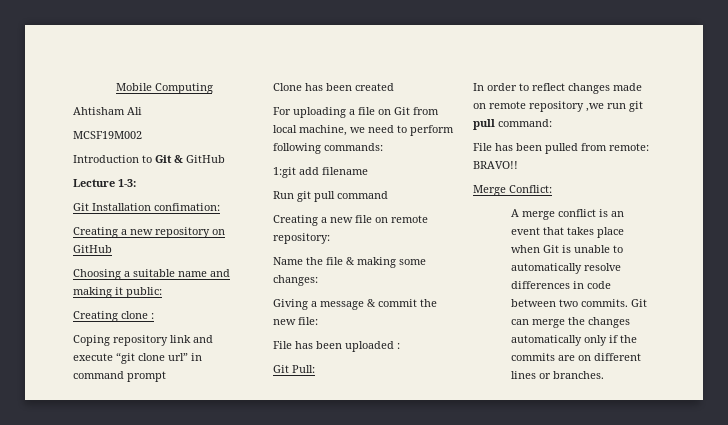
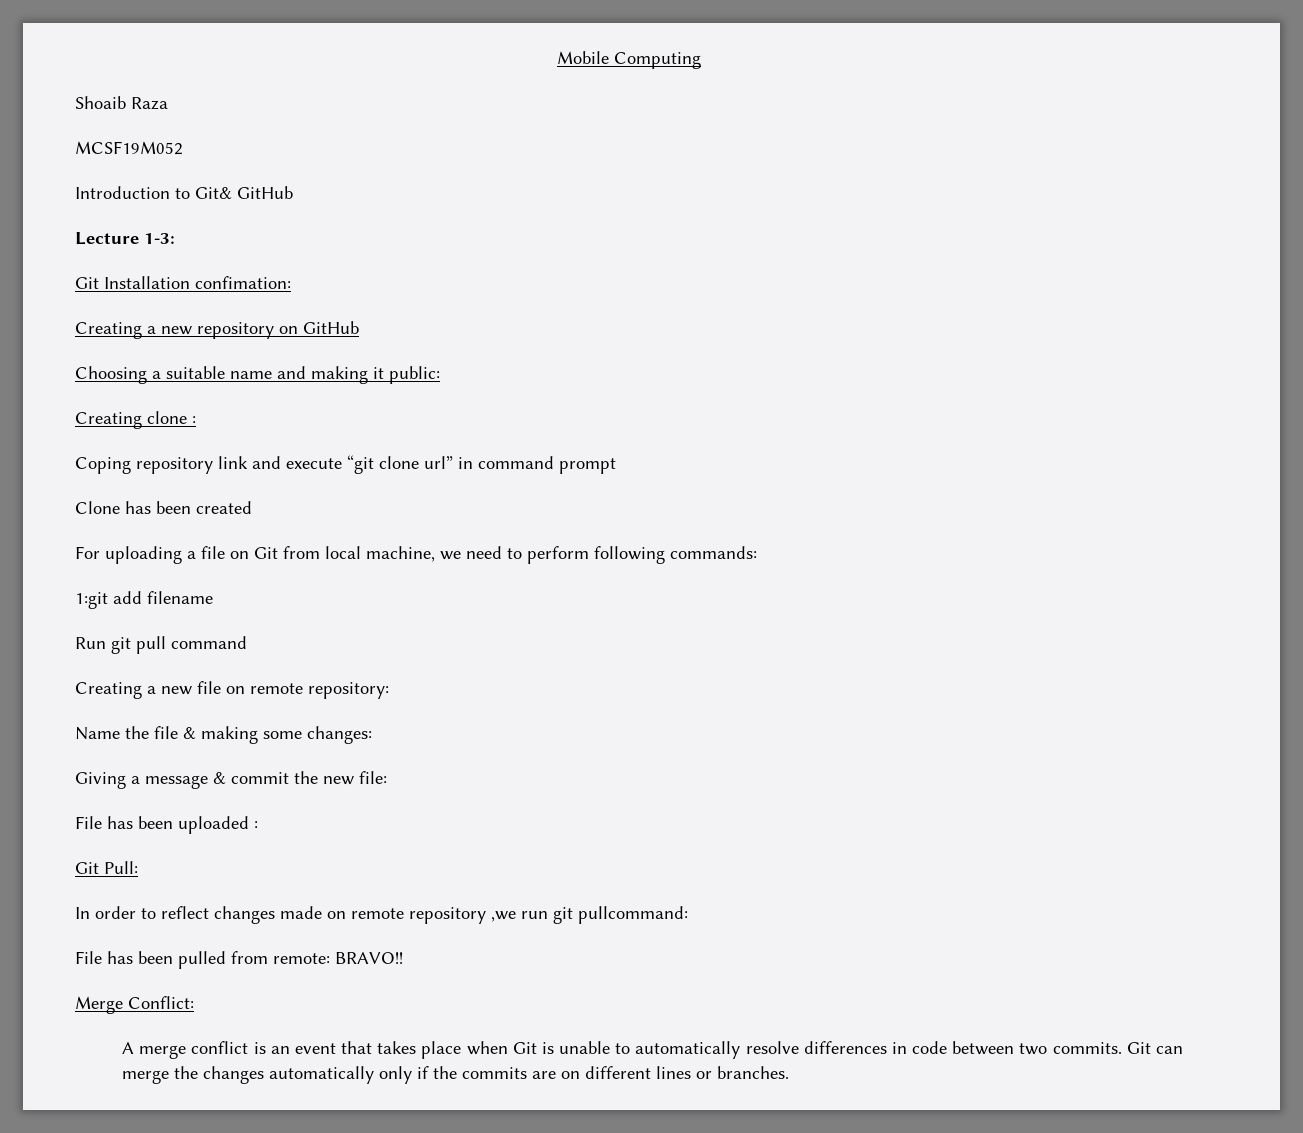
- Ahtisham Ali
- MCSF19M002
+ Shoaib Raza
+ MCSF19M052
- Introduction to Git & GitHub
+ Introduction to Git& GitHub
- In order to reflect changes made on remote repository ,we run git pull command:
+ In order to reflect changes made on remote repository ,we run git pullcommand:

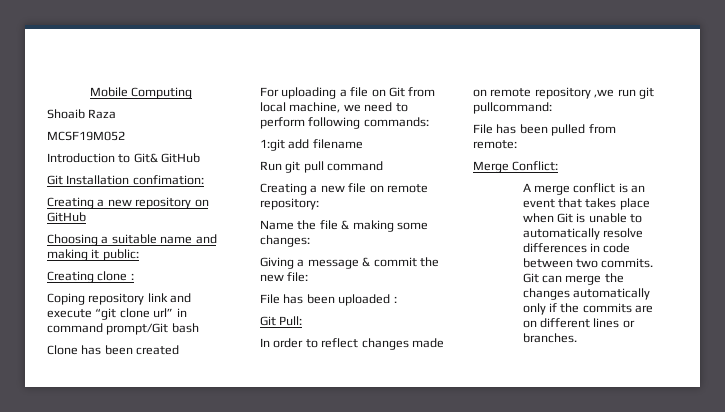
- Lecture 1-3:
- Coping repository link and execute “git clone url” in command prompt
+ Coping repository link and execute “git clone url” in command prompt/Git bash
- File has been pulled from remote: BRAVO!!
+ File has been pulled from remote:

